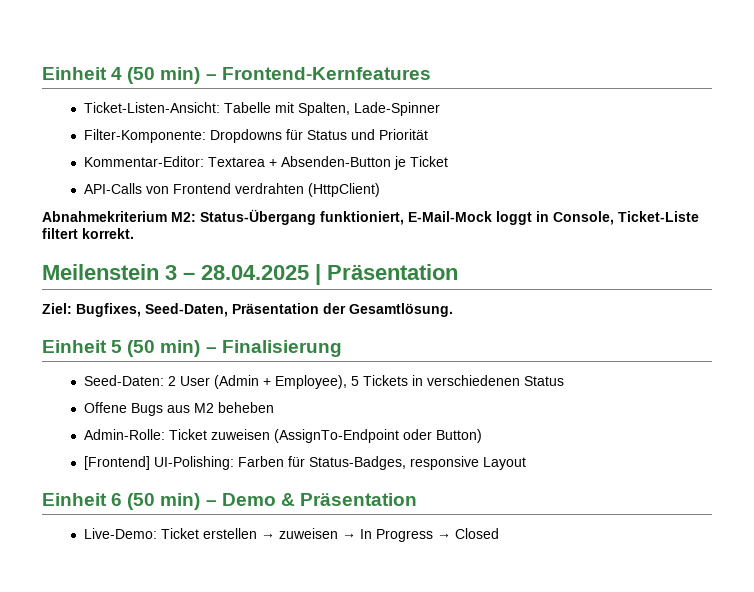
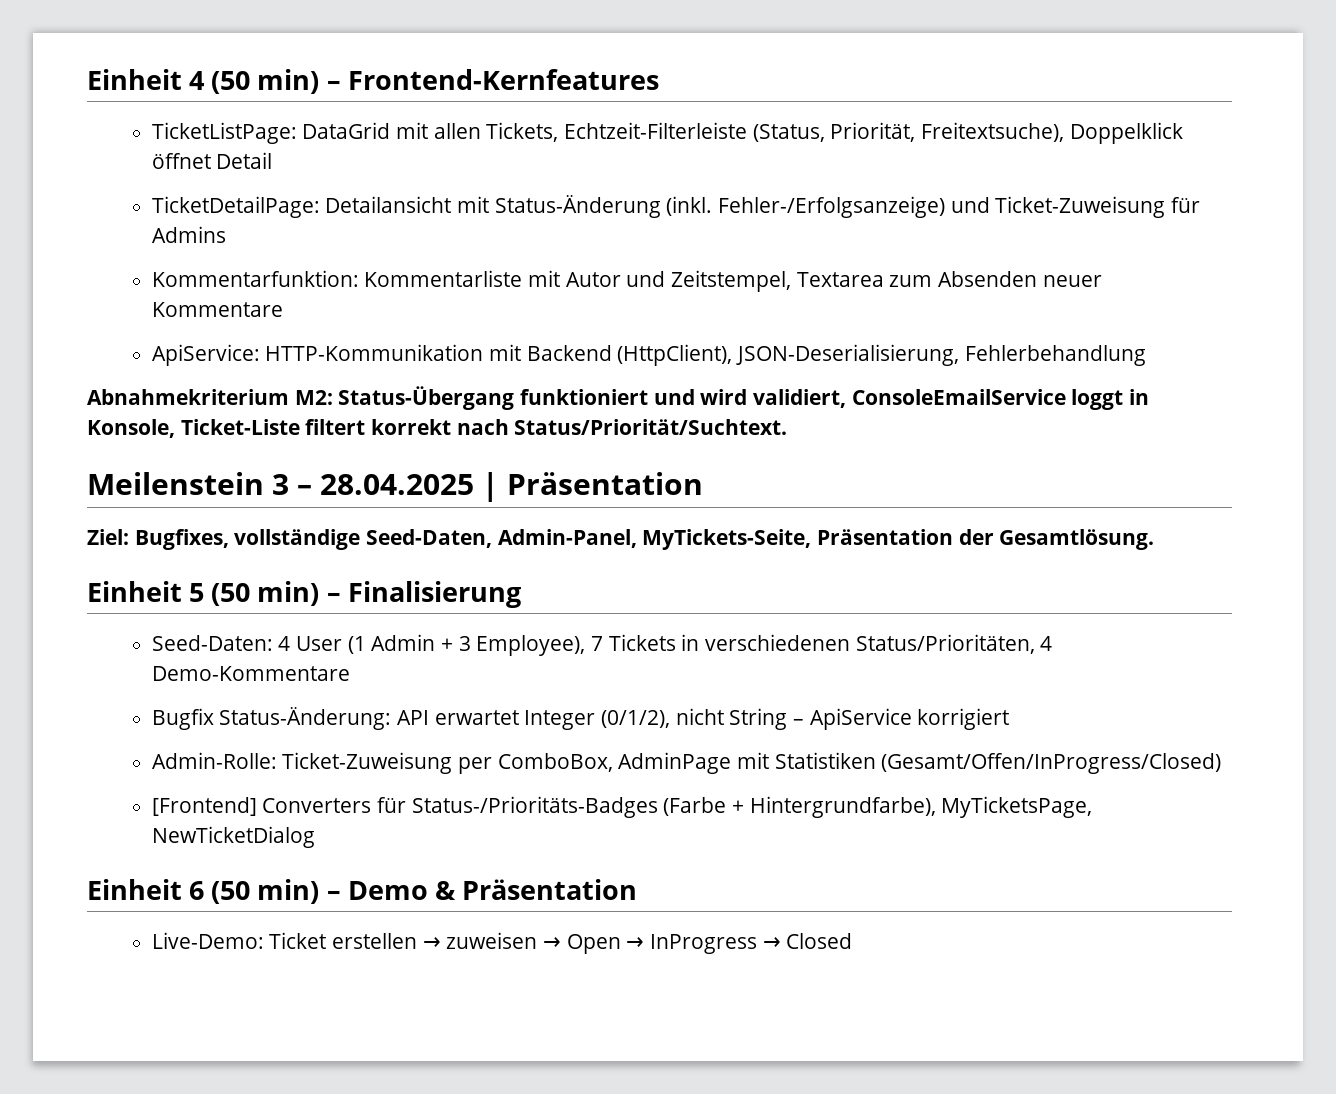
- Ticket-Listen-Ansicht: Tabelle mit Spalten, Lade-Spinner
- Filter-Komponente: Dropdowns für Status und Priorität
- Kommentar-Editor: Textarea + Absenden-Button je Ticket
- API-Calls von Frontend verdrahten (HttpClient)
- Abnahmekriterium M2: Status-Übergang funktioniert, E-Mail-Mock loggt in Console, Ticket-Liste filtert korrekt.
+ TicketListPage: DataGrid mit allen Tickets, Echtzeit-Filterleiste (Status, Priorität, Freitextsuche), Doppelklick öffnet Detail
+ TicketDetailPage: Detailansicht mit Status-Änderung (inkl. Fehler-/Erfolgsanzeige) und Ticket-Zuweisung für Admins
+ Kommentarfunktion: Kommentarliste mit Autor und Zeitstempel, Textarea zum Absenden neuer Kommentare
+ ApiService: HTTP-Kommunikation mit Backend (HttpClient), JSON-Deserialisierung, Fehlerbehandlung
+ Abnahmekriterium M2: Status-Übergang funktioniert und wird validiert, ConsoleEmailService loggt in Konsole, Ticket-Liste filtert korrekt nach Status/Priorität/Suchtext.
- Ziel: Bugfixes, Seed-Daten, Präsentation der Gesamtlösung.
+ Ziel: Bugfixes, vollständige Seed-Daten, Admin-Panel, MyTickets-Seite, Präsentation der Gesamtlösung.
- Seed-Daten: 2 User (Admin + Employee), 5 Tickets in verschiedenen Status
- Offene Bugs aus M2 beheben
- Admin-Rolle: Ticket zuweisen (AssignTo-Endpoint oder Button)
- [Frontend] UI-Polishing: Farben für Status-Badges, responsive Layout
+ Seed-Daten: 4 User (1 Admin + 3 Employee), 7 Tickets in verschiedenen Status/Prioritäten, 4 Demo-Kommentare
+ Bugfix Status-Änderung: API erwartet Integer (0/1/2), nicht String – ApiService korrigiert
+ Admin-Rolle: Ticket-Zuweisung per ComboBox, AdminPage mit Statistiken (Gesamt/Offen/InProgress/Closed)
+ [Frontend] Converters für Status-/Prioritäts-Badges (Farbe + Hintergrundfarbe), MyTicketsPage, NewTicketDialog
- Live-Demo: Ticket erstellen → zuweisen → In Progress → Closed
+ Live-Demo: Ticket erstellen → zuweisen → Open → InProgress → Closed

